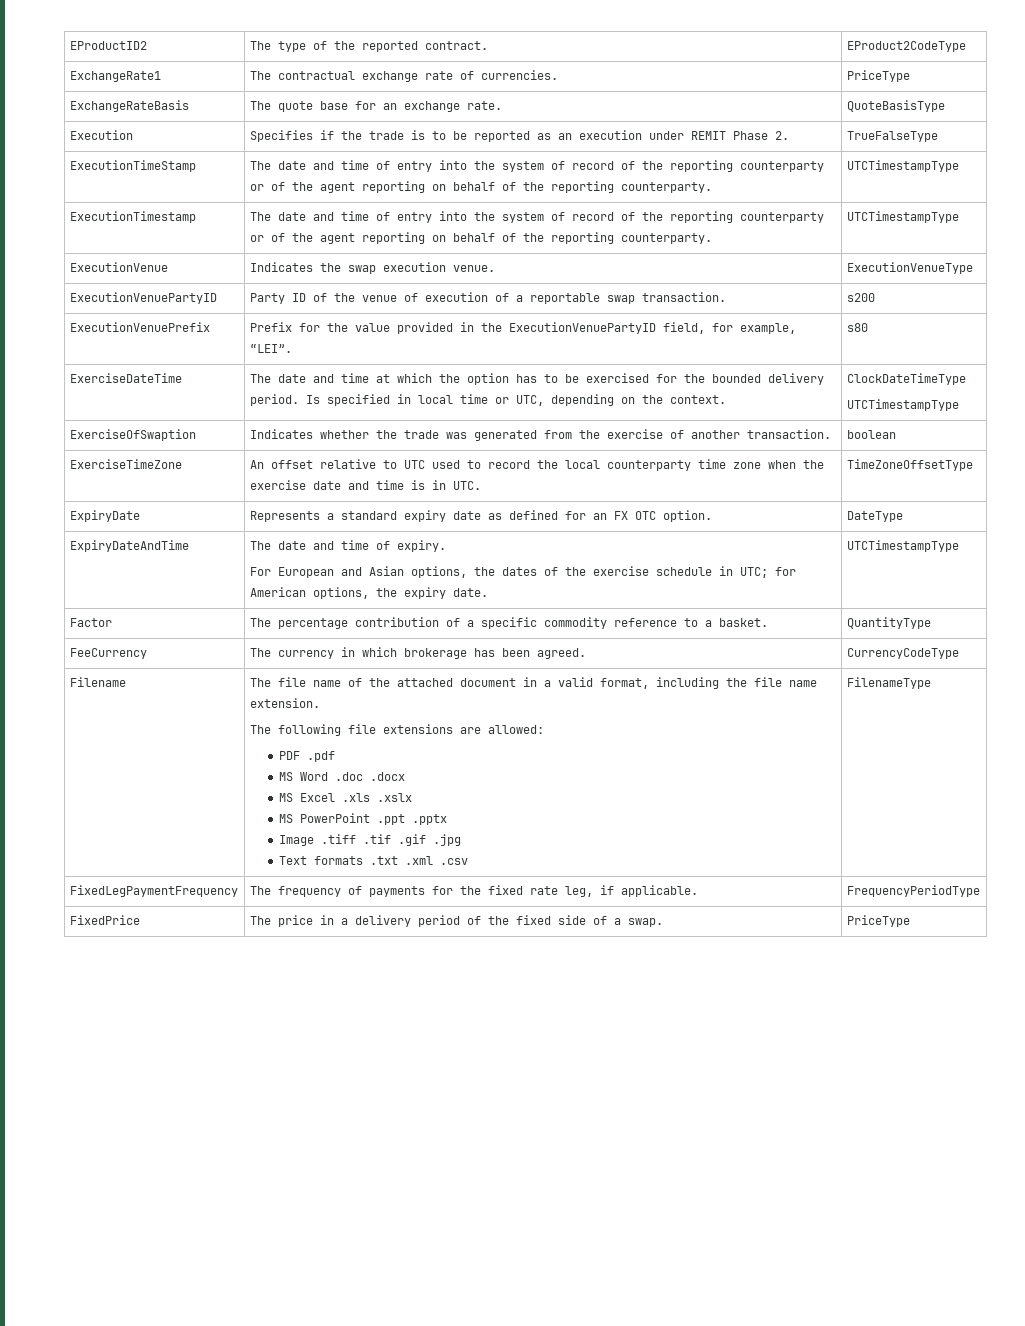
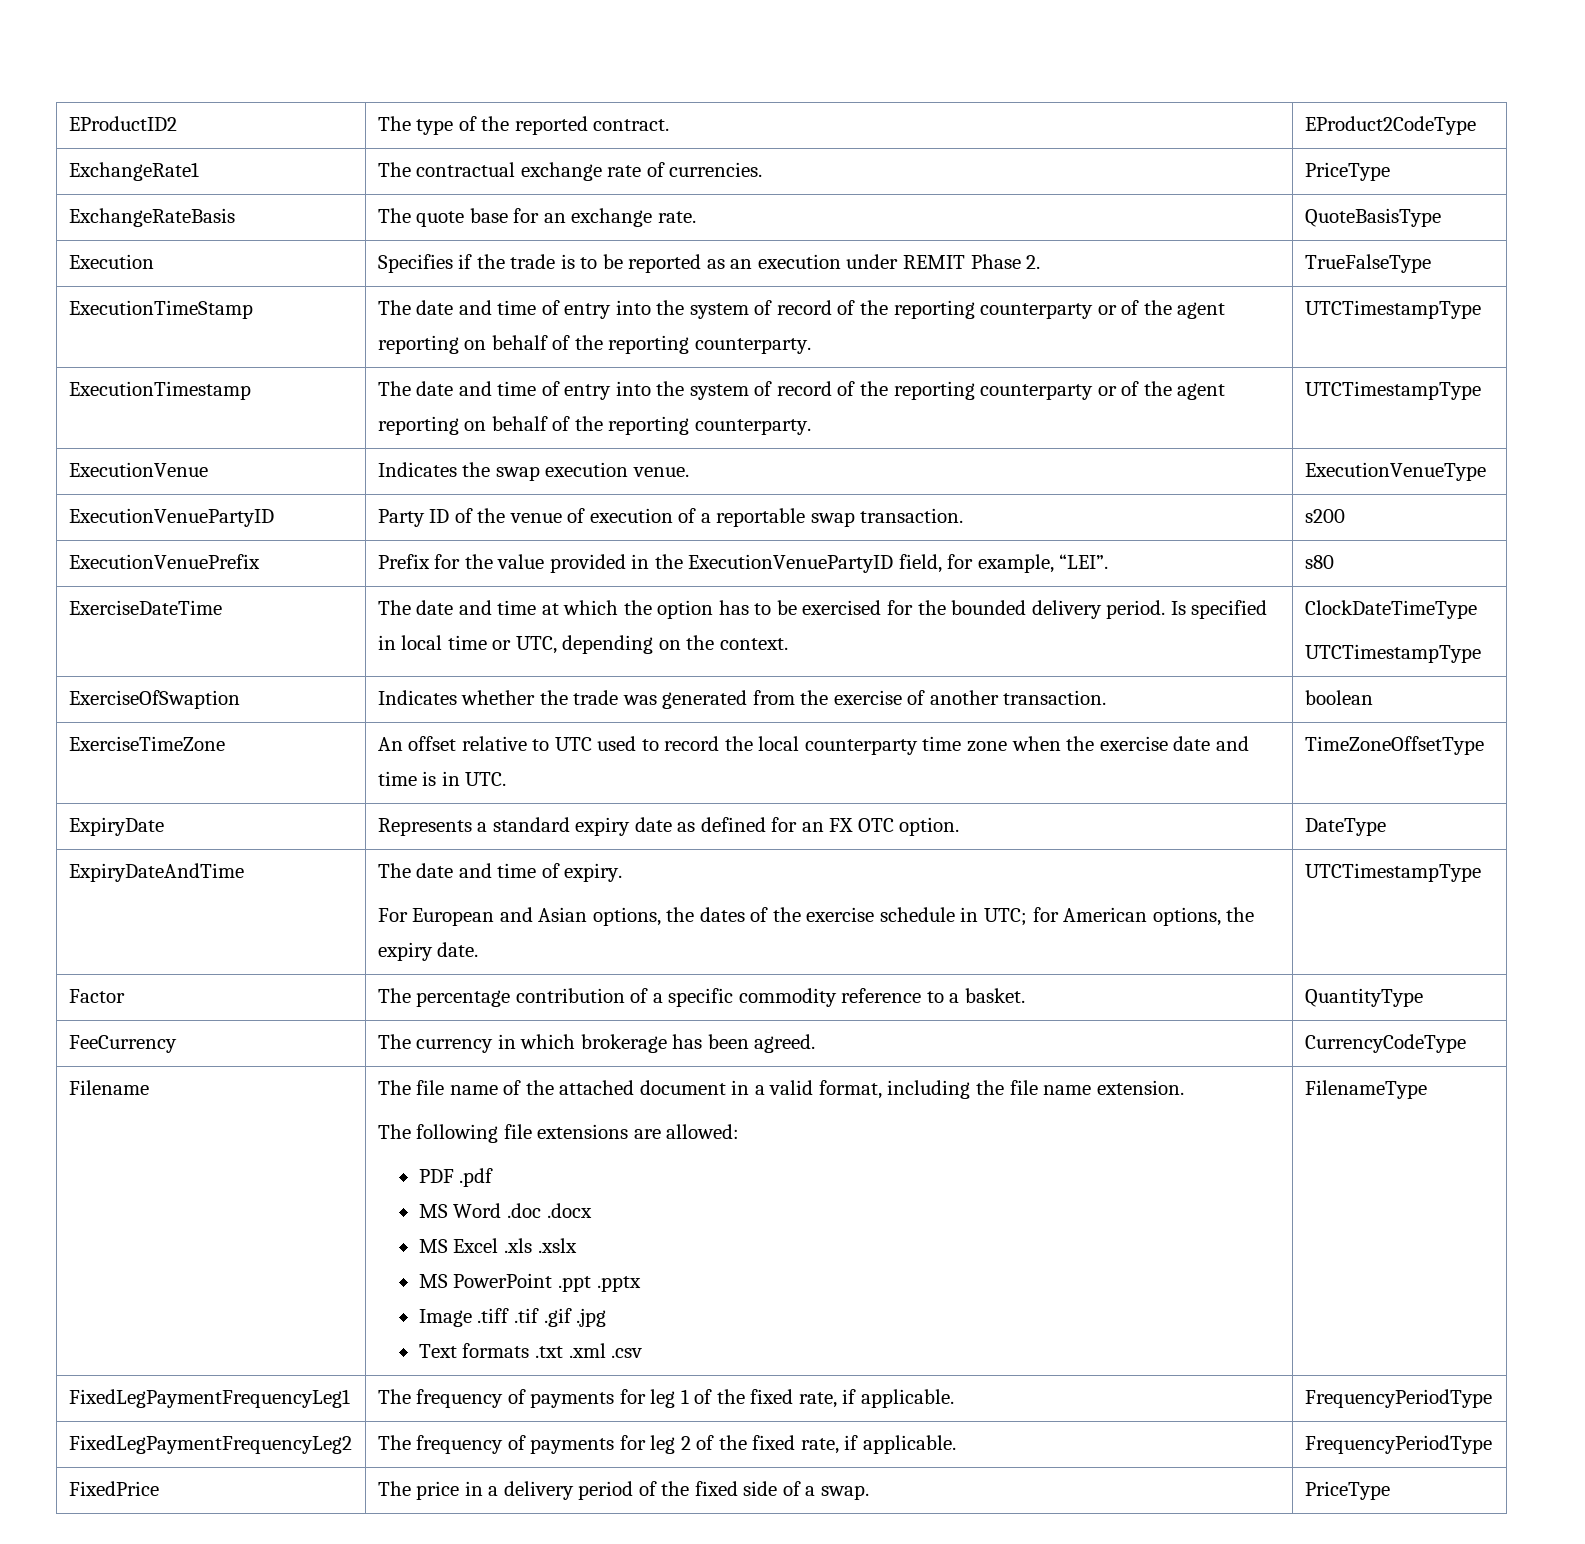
- FixedLegPaymentFrequency | The frequency of payments for the fixed rate leg, if applicable. | FrequencyPeriodType
+ FixedLegPaymentFrequencyLeg1 | The frequency of payments for leg 1 of the fixed rate, if applicable. | FrequencyPeriodType
+ FixedLegPaymentFrequencyLeg2 | The frequency of payments for leg 2 of the fixed rate, if applicable. | FrequencyPeriodType

